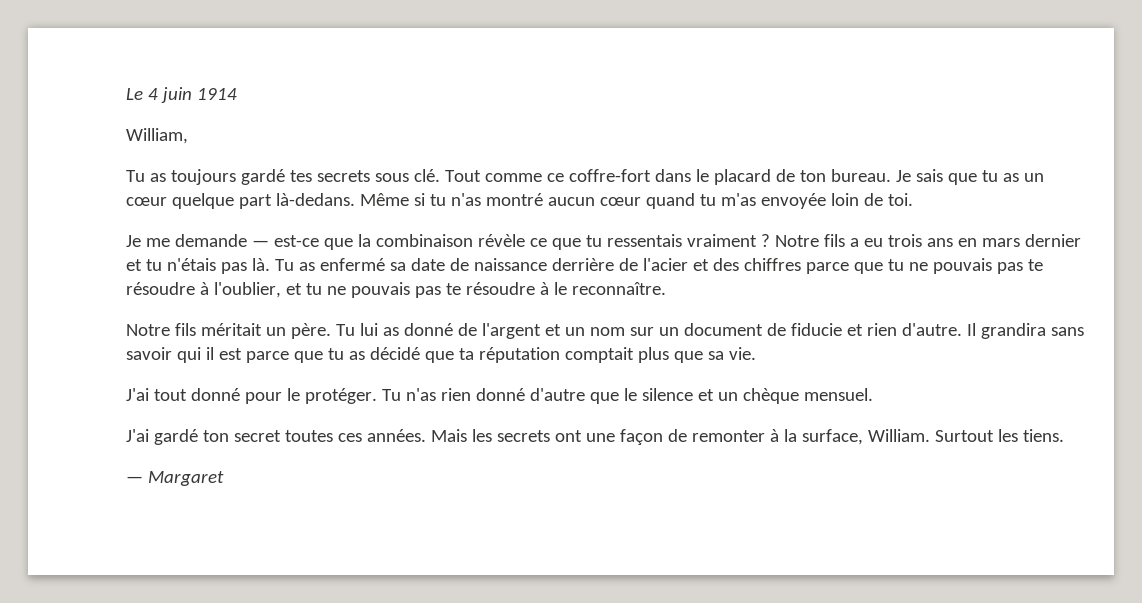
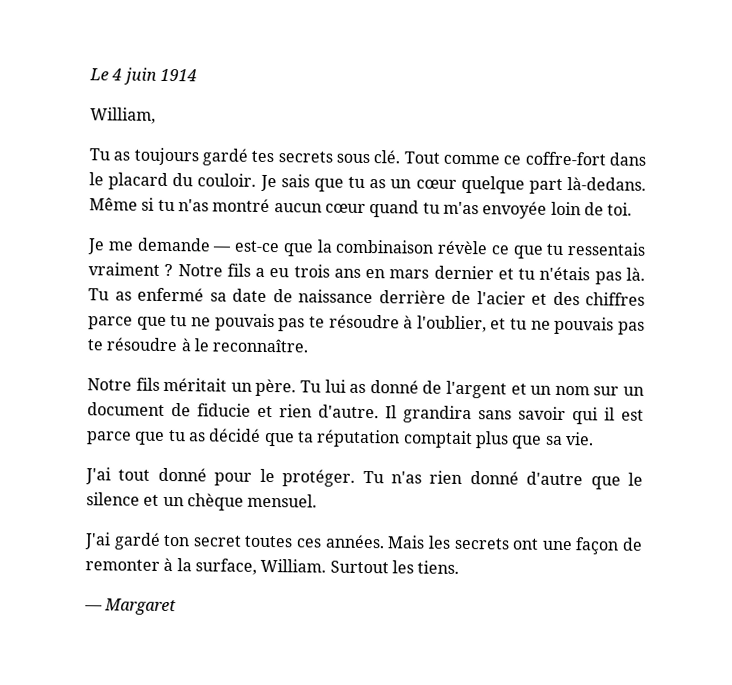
- Tout comme ce coffre-fort dans le placard de ton bureau.
+ Tout comme ce coffre-fort dans le placard du couloir.

